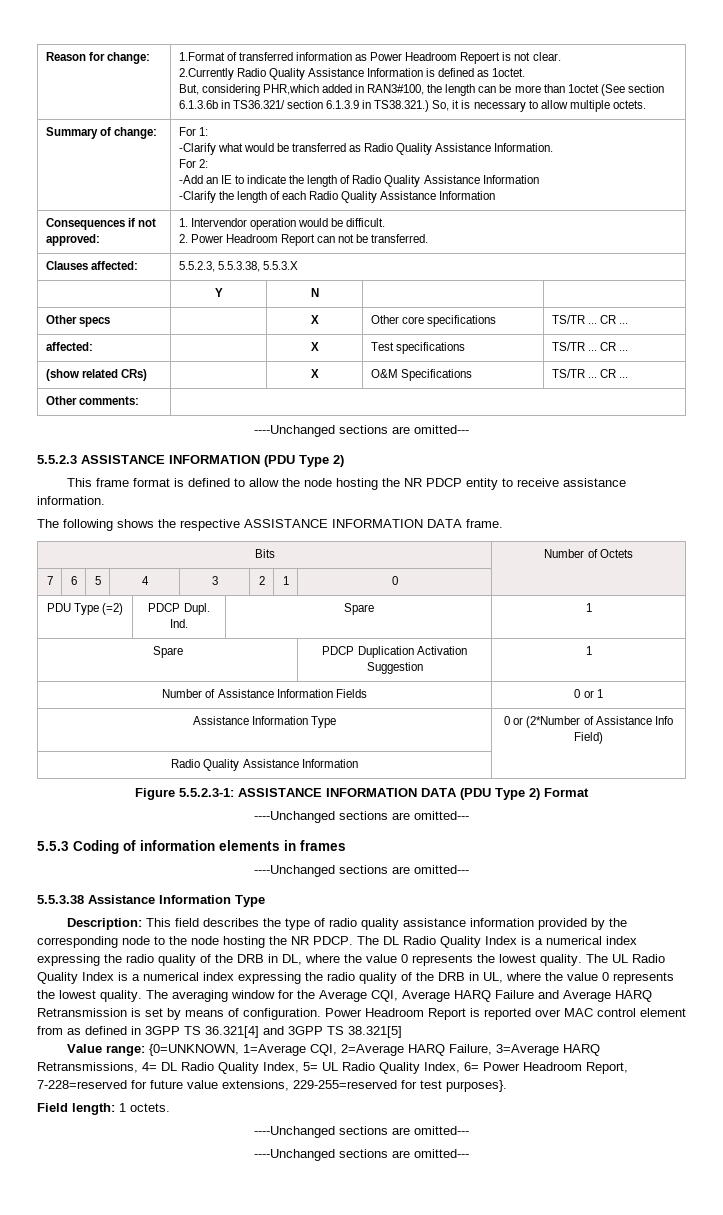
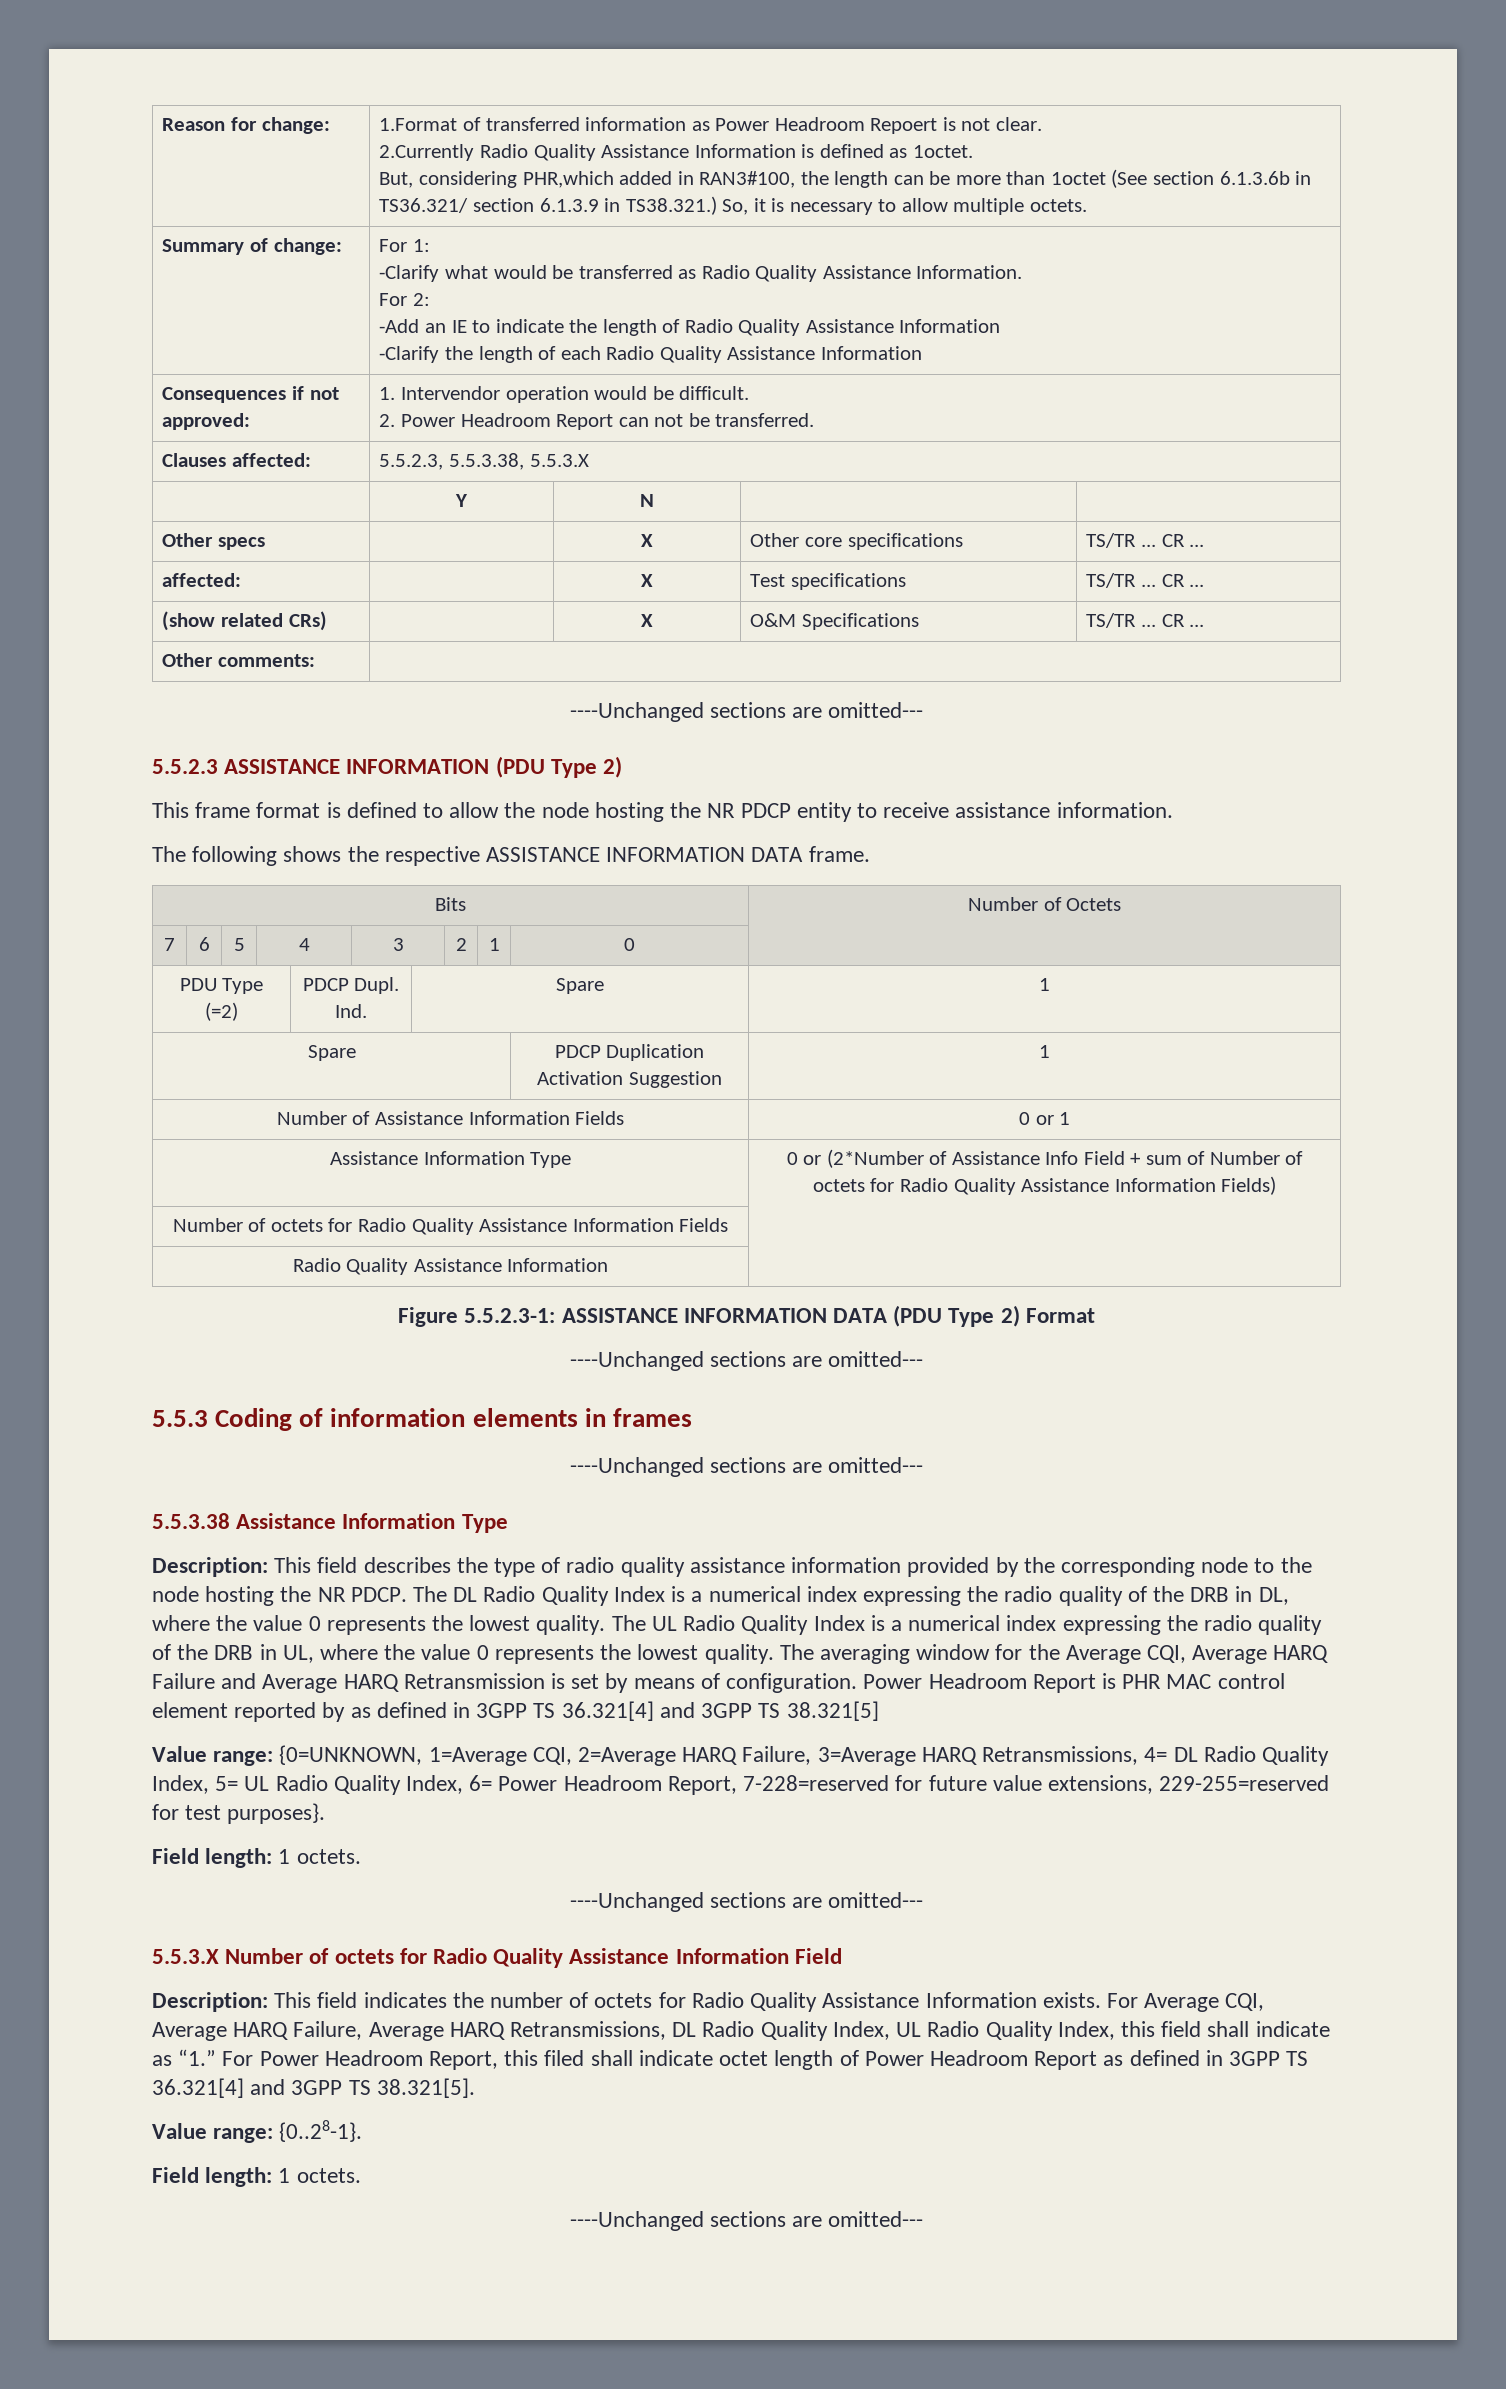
- Assistance Information Type | 0 or (2*Number of Assistance Info Field)
+ Assistance Information Type | 0 or (2*Number of Assistance Info Field + sum of Number of octets for Radio Quality Assistance Information Fields)
+ Number of octets for Radio Quality Assistance Information Fields |
- Power Headroom Report is reported over MAC control element from as defined in 3GPP TS 36.321[4] and 3GPP TS 38.321[5]
+ Power Headroom Report is PHR MAC control element reported by as defined in 3GPP TS 36.321[4] and 3GPP TS 38.321[5]
+ 5.5.3.X Number of octets for Radio Quality Assistance Information Field
+ Description: This field indicates the number of octets for Radio Quality Assistance Information exists. For Average CQI, Average HARQ Failure, Average HARQ Retransmissions, DL Radio Quality Index, UL Radio Quality Index, this field shall indicate as “1.” For Power Headroom Report, this filed shall indicate octet length of Power Headroom Report as defined in 3GPP TS 36.321[4] and 3GPP TS 38.321[5].
+ Value range: {0..28-1}.
+ Field length: 1 octets.

